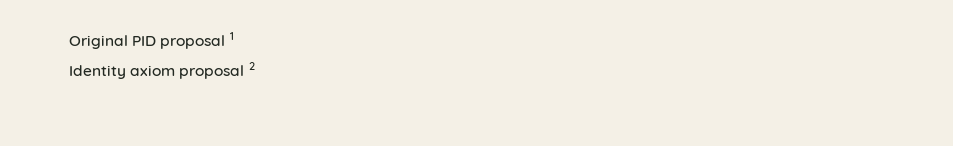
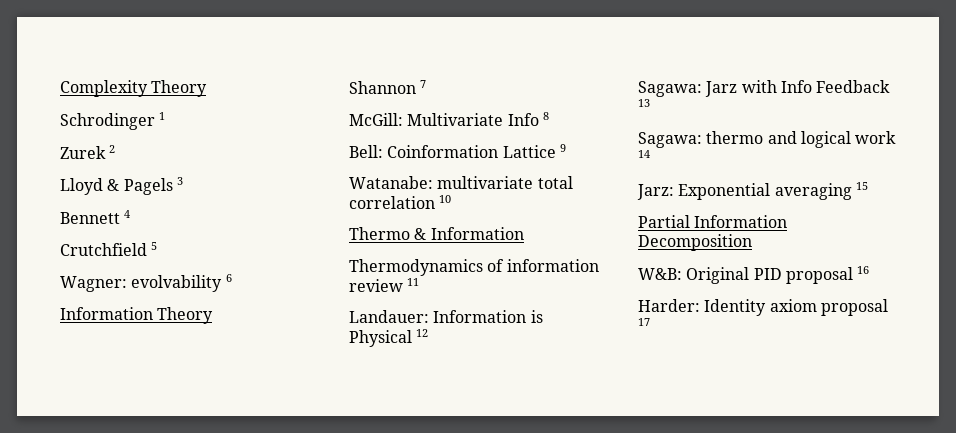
- Original PID proposal 1
- Identity axiom proposal 2
+ Complexity Theory
+ Schrodinger 1
+ Zurek 2
+ Lloyd & Pagels 3
+ Bennett 4
+ Crutchfield 5
+ Wagner: evolvability 6
+ Information Theory
+ Shannon 7
+ McGill: Multivariate Info 8
+ Bell: Coinformation Lattice 9
+ Watanabe: multivariate total correlation 10
+ Thermo & Information
+ Thermodynamics of information review 11
+ Landauer: Information is Physical 12
+ Sagawa: Jarz with Info Feedback 13
+ Sagawa: thermo and logical work 14
+ Jarz: Exponential averaging 15
+ Partial Information Decomposition
+ W&B: Original PID proposal 16
+ Harder: Identity axiom proposal 17

